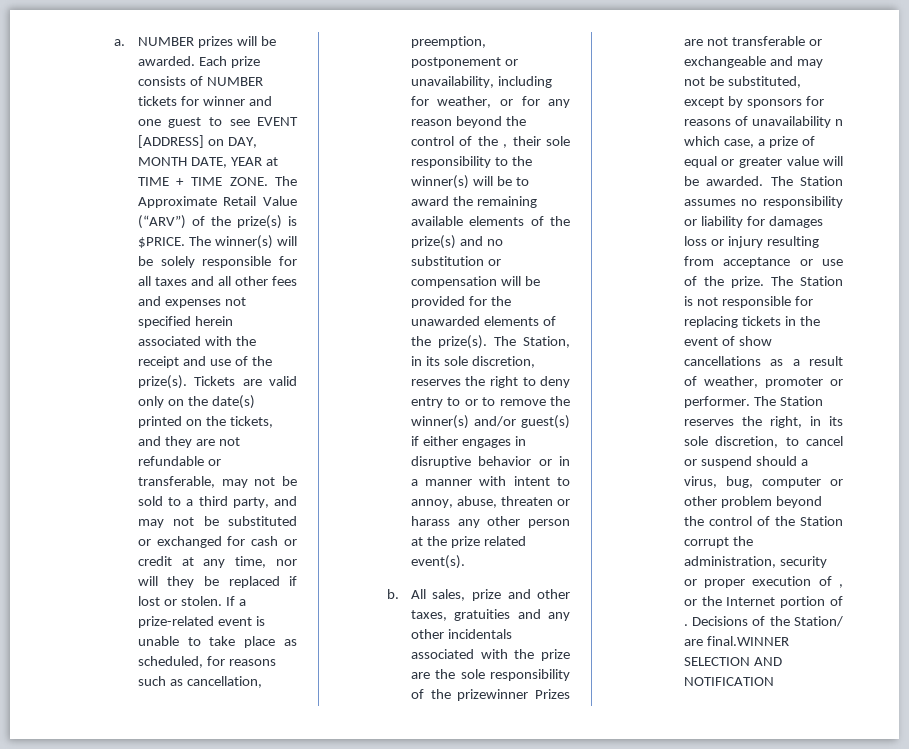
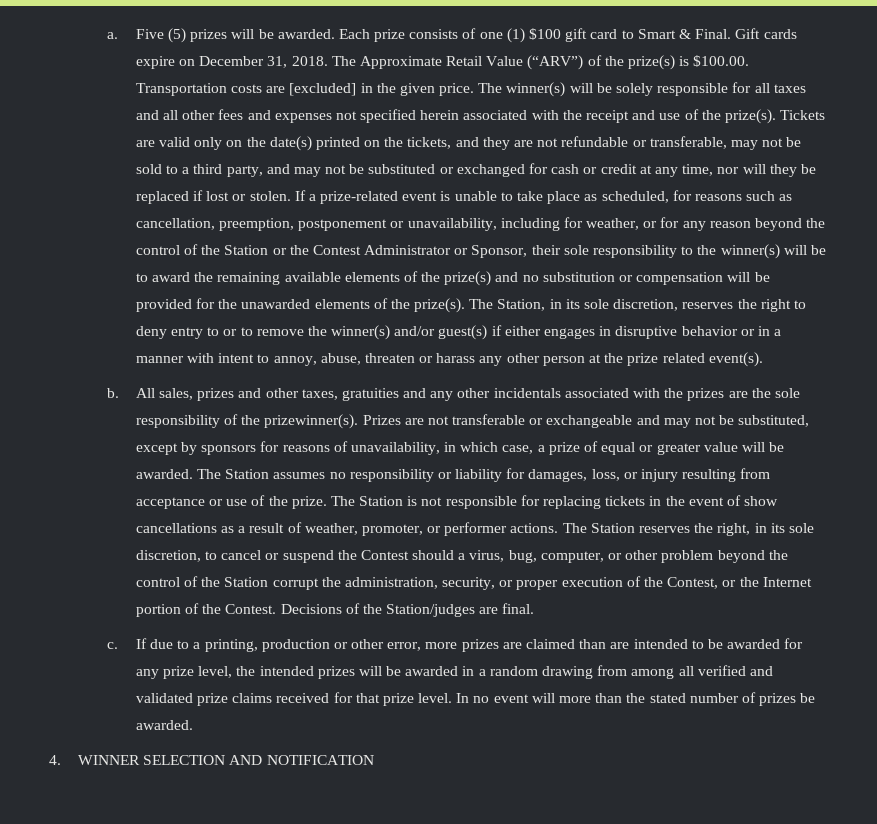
- NUMBER prizes will be awarded.
+ Five (5) prizes will be awarded.
- Each prize consists of NUMBER tickets for winner and one guest to see EVENT [ADDRESS] on DAY, MONTH DATE, YEAR at TIME + TIME ZONE.
+ Each prize consists of one (1) $100 gift card to Smart & Final. Gift cards expire on December 31, 2018.
- The Approximate Retail Value (“ARV”) of the prize(s) is $PRICE.
+ The Approximate Retail Value (“ARV”) of the prize(s) is $100.00. Transportation costs are [excluded] in the given price.
- If a prize-related event is unable to take place as scheduled, for reasons such as cancellation, preemption, postponement or unavailability, including for weather, or for any reason beyond the control of the , their sole responsibility to the winner(s) will be to award the remaining available elements of the prize(s) and no substitution or compensation will be provided for the unawarded elements of the prize(s).
+ If a prize-related event is unable to take place as scheduled, for reasons such as cancellation, preemption, postponement or unavailability, including for weather, or for any reason beyond the control of the Station or the Contest Administrator or Sponsor, their sole responsibility to the winner(s) will be to award the remaining available elements of the prize(s) and no substitution or compensation will be provided for the unawarded elements of the prize(s).
- All sales, prize and other taxes, gratuities and any other incidentals associated with the prize are the sole responsibility of the prizewinner Prizes are not transferable or exchangeable and may not be substituted, except by sponsors for reasons of unavailability n which case, a prize of equal or greater value will be awarded.
+ All sales, prizes and other taxes, gratuities and any other incidentals associated with the prizes are the sole responsibility of the prizewinner(s). Prizes are not transferable or exchangeable and may not be substituted, except by sponsors for reasons of unavailability, in which case, a prize of equal or greater value will be awarded.
- The Station assumes no responsibility or liability for damages loss or injury resulting from acceptance or use of the prize.
+ The Station assumes no responsibility or liability for damages, loss, or injury resulting from acceptance or use of the prize.
- The Station is not responsible for replacing tickets in the event of show cancellations as a result of weather, promoter or performer.
+ The Station is not responsible for replacing tickets in the event of show cancellations as a result of weather, promoter, or performer actions.
- The Station reserves the right, in its sole discretion, to cancel or suspend should a virus, bug, computer or other problem beyond the control of the Station corrupt the administration, security or proper execution of , or the Internet portion of .
+ The Station reserves the right, in its sole discretion, to cancel or suspend the Contest should a virus, bug, computer, or other problem beyond the control of the Station corrupt the administration, security, or proper execution of the Contest, or the Internet portion of the Contest.
- Decisions of the Station/ are final.WINNER SELECTION AND NOTIFICATION
+ Decisions of the Station/judges are final.
+ c. If due to a printing, production or other error, more prizes are claimed than are intended to be awarded for any prize level, the intended prizes will be awarded in a random drawing from among all verified and validated prize claims received for that prize level. In no event will more than the stated number of prizes be awarded.
+ 4. WINNER SELECTION AND NOTIFICATION

